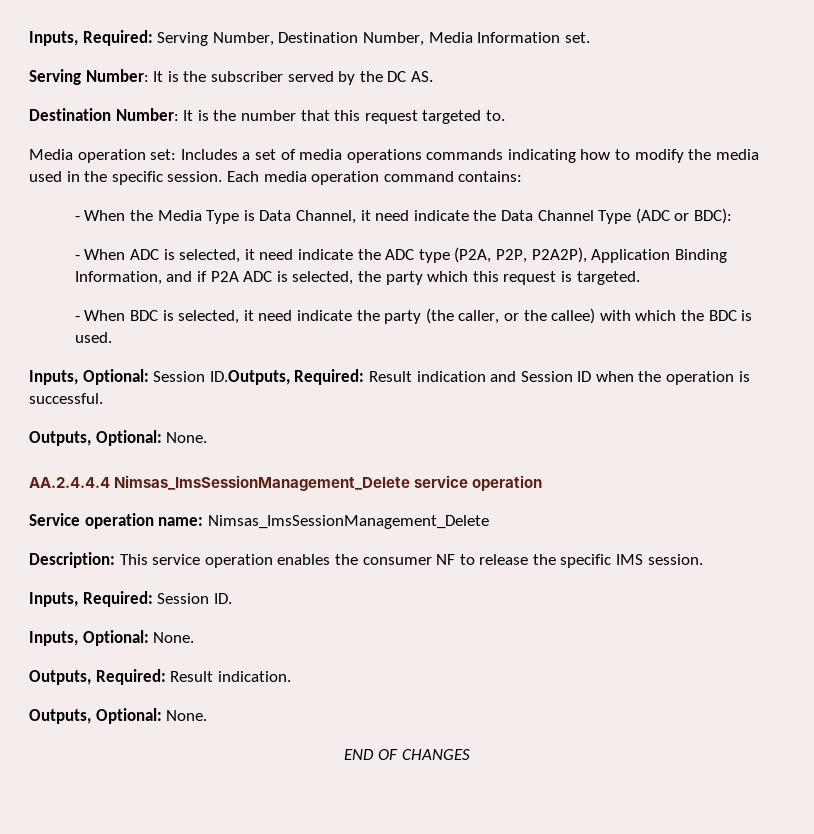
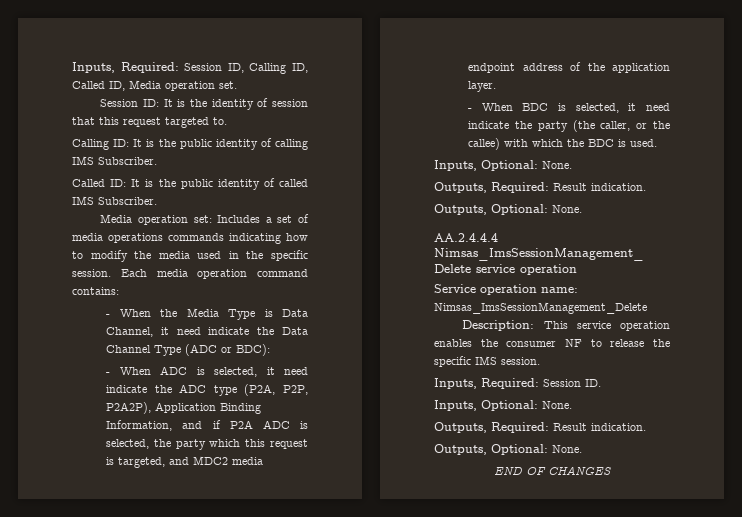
- Inputs, Required: Serving Number, Destination Number, Media Information set.
+ Inputs, Required: Session ID, Calling ID, Called ID, Media operation set.
- Serving Number: It is the subscriber served by the DC AS.
- Destination Number: It is the number that this request targeted to.
+ Session ID: It is the identity of session that this request targeted to.
+ Calling ID: It is the public identity of calling IMS Subscriber.
+ Called ID: It is the public identity of called IMS Subscriber.
- - When ADC is selected, it need indicate the ADC type (P2A, P2P, P2A2P), Application Binding Information, and if P2A ADC is selected, the party which this request is targeted.
+ - When ADC is selected, it need indicate the ADC type (P2A, P2P, P2A2P), Application Binding Information, and if P2A ADC is selected, the party which this request is targeted, and MDC2 media endpoint address of the application layer.
  - When BDC is selected, it need indicate the party (the caller, or the callee) with which the BDC is used.
- Inputs, Optional: Session ID.Outputs, Required: Result indication and Session ID when the operation is successful.
+ Inputs, Optional: None.
+ Outputs, Required: Result indication.

